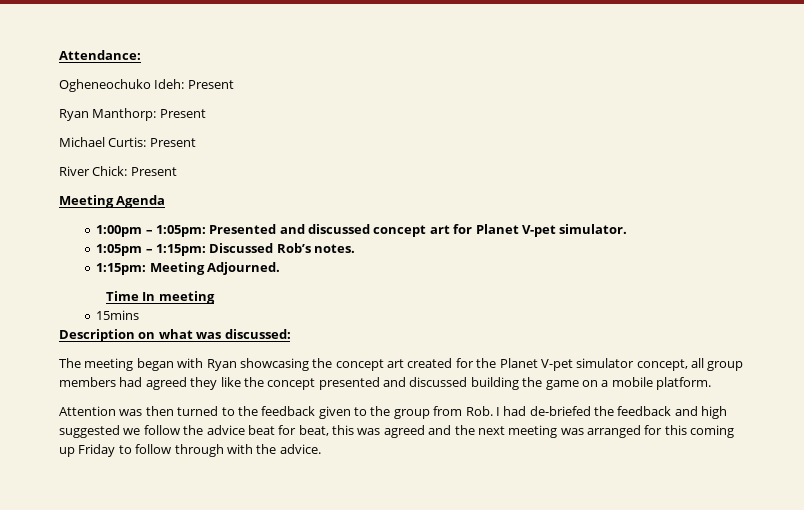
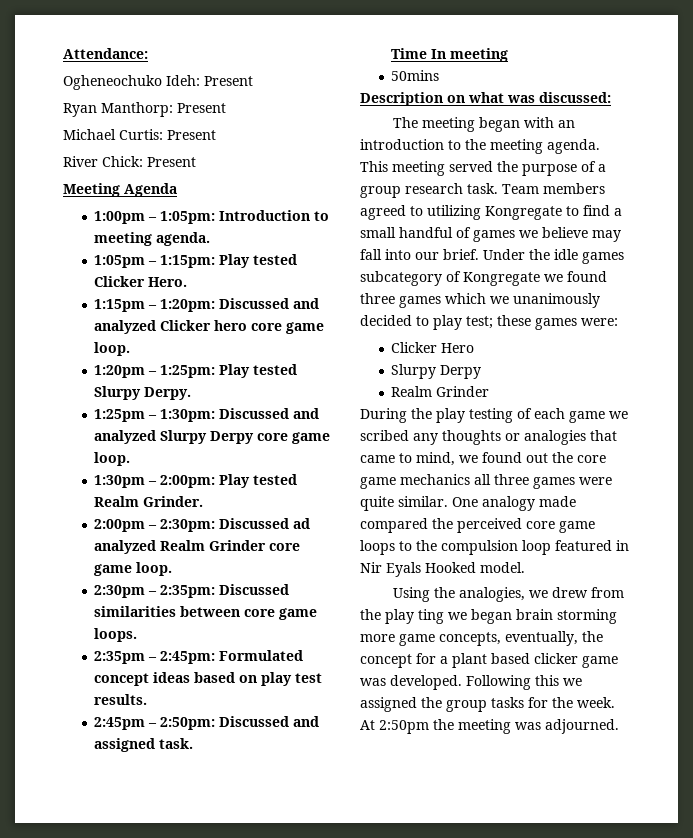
- 1:00pm – 1:05pm: Presented and discussed concept art for Planet V-pet simulator.
- 1:05pm – 1:15pm: Discussed Rob’s notes.
- 1:15pm: Meeting Adjourned.
+ 1:00pm – 1:05pm: Introduction to meeting agenda.
+ 1:05pm – 1:15pm: Play tested Clicker Hero.
+ 1:15pm – 1:20pm: Discussed and analyzed Clicker hero core game loop.
+ 1:20pm – 1:25pm: Play tested Slurpy Derpy.
+ 1:25pm – 1:30pm: Discussed and analyzed Slurpy Derpy core game loop.
+ 1:30pm – 2:00pm: Play tested Realm Grinder.
+ 2:00pm – 2:30pm: Discussed ad analyzed Realm Grinder core game loop.
+ 2:30pm – 2:35pm: Discussed similarities between core game loops.
+ 2:35pm – 2:45pm: Formulated concept ideas based on play test results.
+ 2:45pm – 2:50pm: Discussed and assigned task.
- 15mins
+ 50mins
- The meeting began with Ryan showcasing the concept art created for the Planet V-pet simulator concept, all group members had agreed they like the concept presented and discussed building the game on a mobile platform.
- Attention was then turned to the feedback given to the group from Rob. I had de-briefed the feedback and high suggested we follow the advice beat for beat, this was agreed and the next meeting was arranged for this coming up Friday to follow through with the advice.
+ The meeting began with an introduction to the meeting agenda. This meeting served the purpose of a group research task. Team members agreed to utilizing Kongregate to find a small handful of games we believe may fall into our brief. Under the idle games subcategory of Kongregate we found three games which we unanimously decided to play test; these games were:
+ Clicker Hero
+ Slurpy Derpy
+ Realm Grinder
+ During the play testing of each game we scribed any thoughts or analogies that came to mind, we found out the core game mechanics all three games were quite similar. One analogy made compared the perceived core game loops to the compulsion loop featured in Nir Eyals Hooked model.
+ Using the analogies, we drew from the play ting we began brain storming more game concepts, eventually, the concept for a plant based clicker game was developed. Following this we assigned the group tasks for the week. At 2:50pm the meeting was adjourned.

